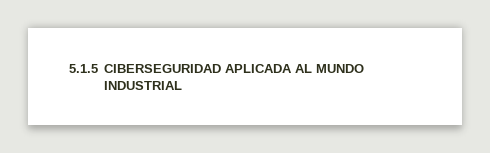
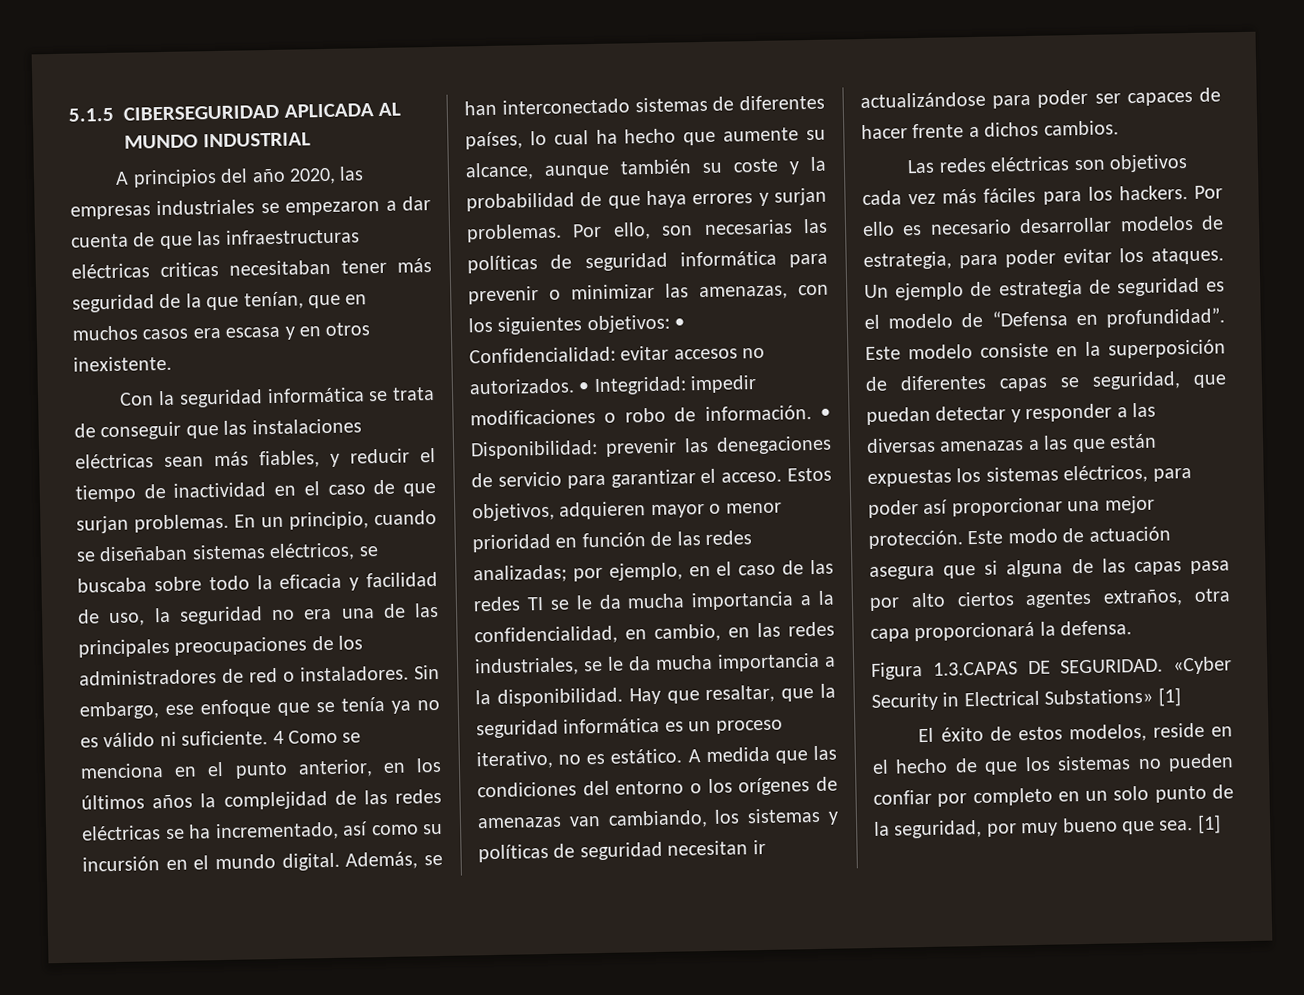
+ A principios del año 2020, las empresas industriales se empezaron a dar cuenta de que las infraestructuras eléctricas criticas necesitaban tener más seguridad de la que tenían, que en muchos casos era escasa y en otros inexistente.
+ Con la seguridad informática se trata de conseguir que las instalaciones eléctricas sean más fiables, y reducir el tiempo de inactividad en el caso de que surjan problemas. En un principio, cuando se diseñaban sistemas eléctricos, se buscaba sobre todo la eficacia y facilidad de uso, la seguridad no era una de las principales preocupaciones de los administradores de red o instaladores. Sin embargo, ese enfoque que se tenía ya no es válido ni suficiente. 4 Como se menciona en el punto anterior, en los últimos años la complejidad de las redes eléctricas se ha incrementado, así como su incursión en el mundo digital. Además, se han interconectado sistemas de diferentes países, lo cual ha hecho que aumente su alcance, aunque también su coste y la probabilidad de que haya errores y surjan problemas. Por ello, son necesarias las políticas de seguridad informática para prevenir o minimizar las amenazas, con los siguientes objetivos: • Confidencialidad: evitar accesos no autorizados. • Integridad: impedir modificaciones o robo de información. • Disponibilidad: prevenir las denegaciones de servicio para garantizar el acceso. Estos objetivos, adquieren mayor o menor prioridad en función de las redes analizadas; por ejemplo, en el caso de las redes TI se le da mucha importancia a la confidencialidad, en cambio, en las redes industriales, se le da mucha importancia a la disponibilidad. Hay que resaltar, que la seguridad informática es un proceso iterativo, no es estático. A medida que las condiciones del entorno o los orígenes de amenazas van cambiando, los sistemas y políticas de seguridad necesitan ir actualizándose para poder ser capaces de hacer frente a dichos cambios.
+ Las redes eléctricas son objetivos cada vez más fáciles para los hackers. Por ello es necesario desarrollar modelos de estrategia, para poder evitar los ataques. Un ejemplo de estrategia de seguridad es el modelo de “Defensa en profundidad”. Este modelo consiste en la superposición de diferentes capas se seguridad, que puedan detectar y responder a las diversas amenazas a las que están expuestas los sistemas eléctricos, para poder así proporcionar una mejor protección. Este modo de actuación asegura que si alguna de las capas pasa por alto ciertos agentes extraños, otra capa proporcionará la defensa.
+ Figura 1.3.CAPAS DE SEGURIDAD. «Cyber Security in Electrical Substations» [1]
+ El éxito de estos modelos, reside en el hecho de que los sistemas no pueden confiar por completo en un solo punto de la seguridad, por muy bueno que sea. [1]

